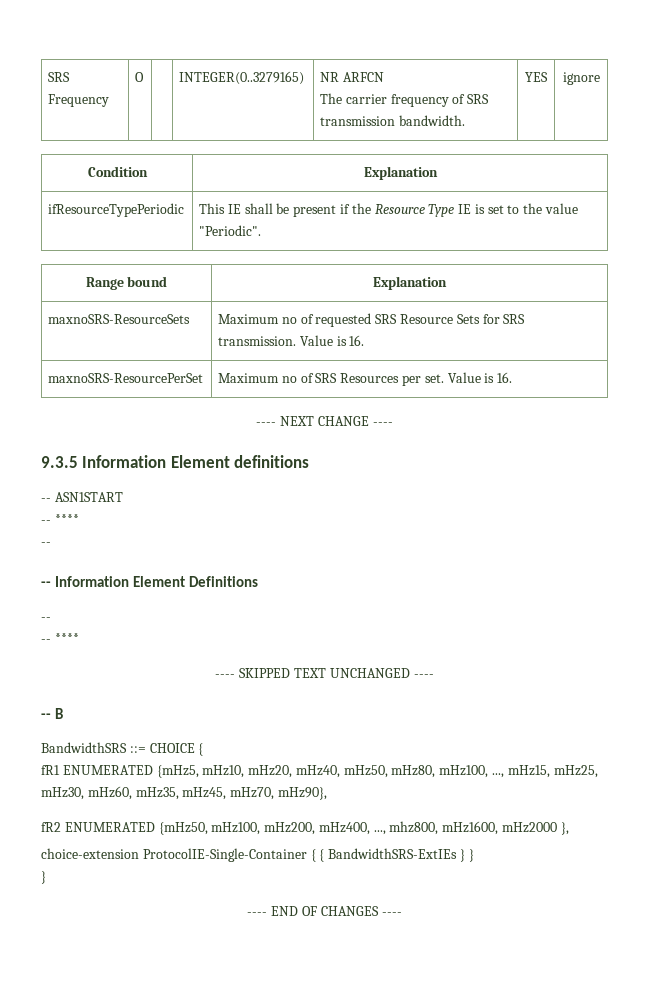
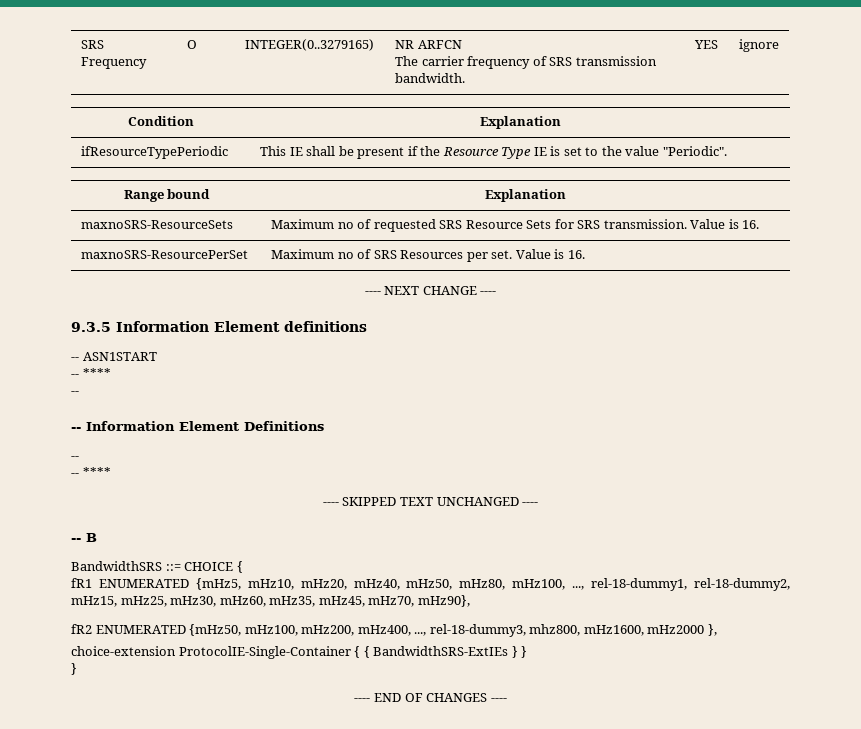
- fR1 ENUMERATED {mHz5, mHz10, mHz20, mHz40, mHz50, mHz80, mHz100, ..., mHz15, mHz25, mHz30, mHz60, mHz35, mHz45, mHz70, mHz90},
+ fR1 ENUMERATED {mHz5, mHz10, mHz20, mHz40, mHz50, mHz80, mHz100, ..., rel-18-dummy1, rel-18-dummy2, mHz15, mHz25, mHz30, mHz60, mHz35, mHz45, mHz70, mHz90},
- fR2 ENUMERATED {mHz50, mHz100, mHz200, mHz400, ..., mhz800, mHz1600, mHz2000 },
+ fR2 ENUMERATED {mHz50, mHz100, mHz200, mHz400, ..., rel-18-dummy3, mhz800, mHz1600, mHz2000 },

